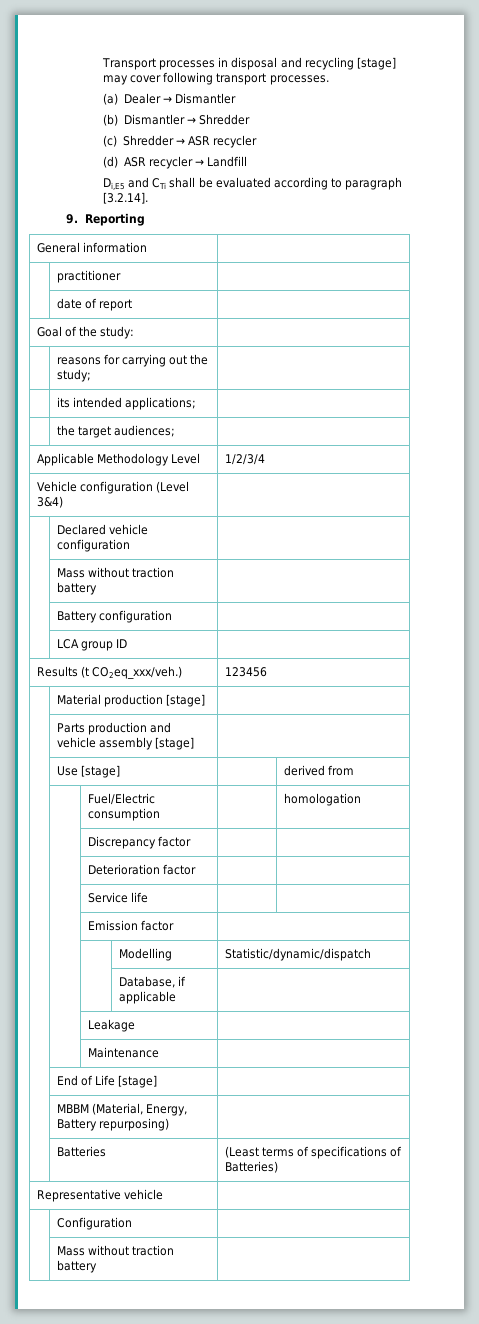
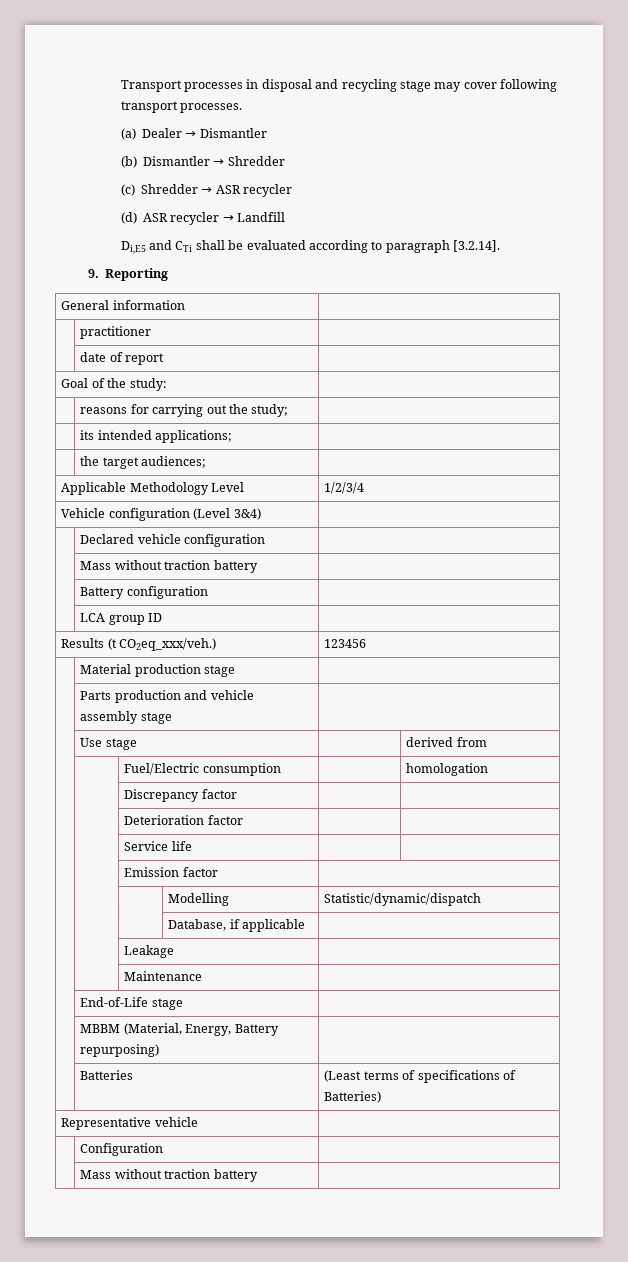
- Transport processes in disposal and recycling [stage] may cover following transport processes.
+ Transport processes in disposal and recycling stage may cover following transport processes.
- | Material production [stage] |
+ | Material production stage |
- | Parts production and vehicle assembly [stage] |
+ | Parts production and vehicle assembly stage |
- | Use [stage] | | derived from
+ | Use stage | | derived from
- | End of Life [stage] |
+ | End-of-Life stage |

